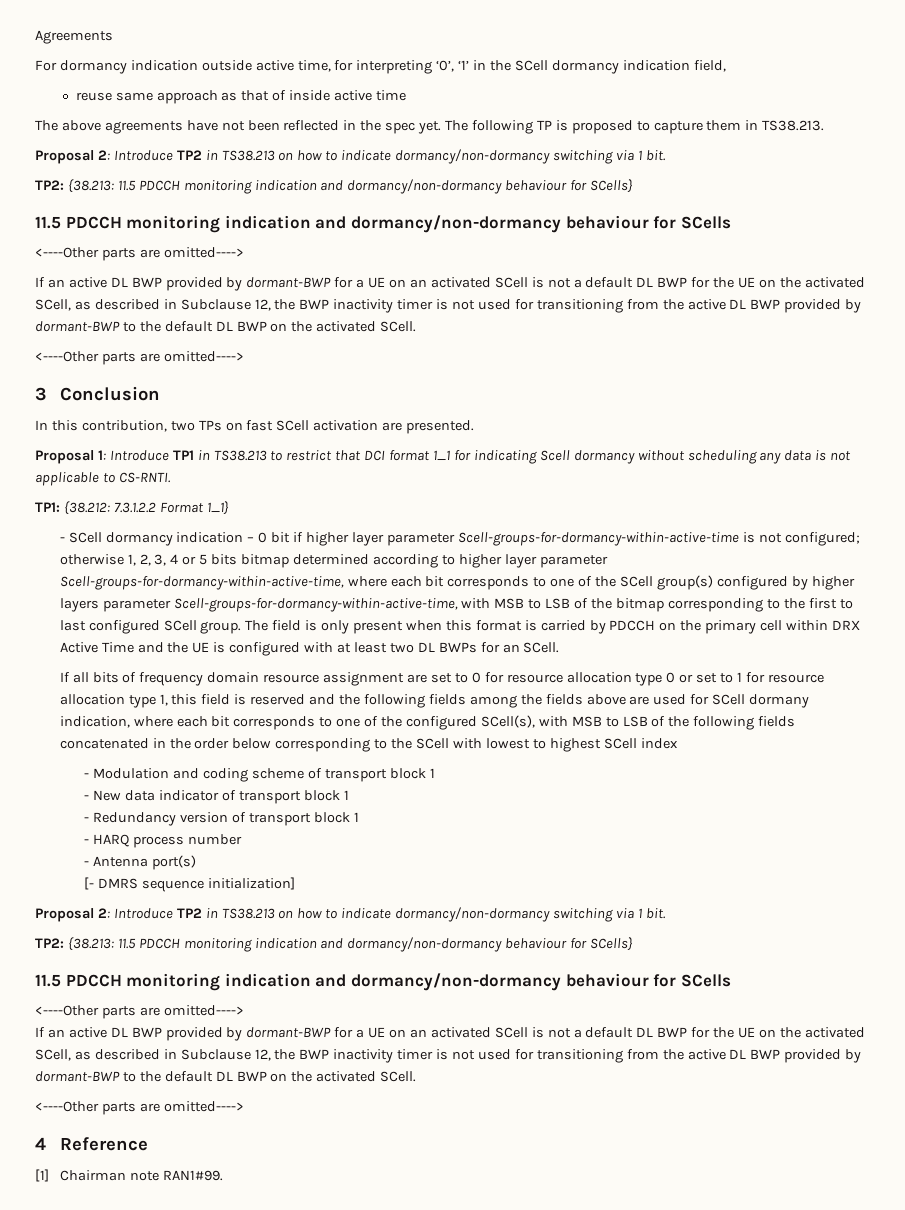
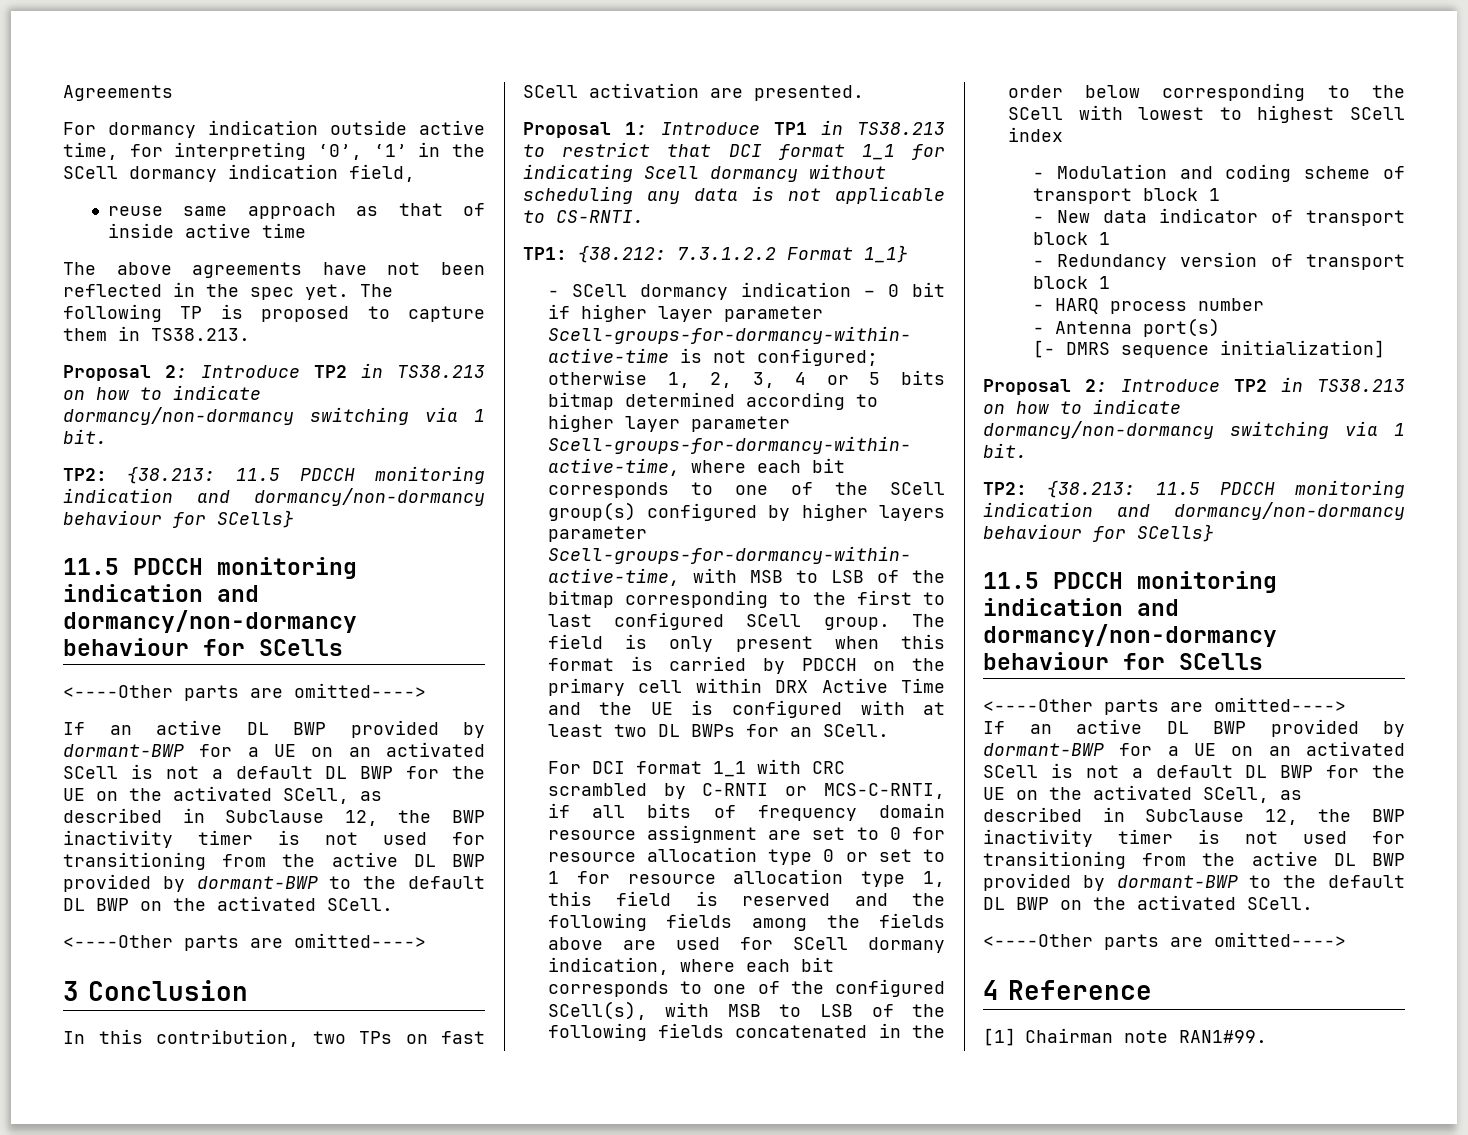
- If all bits of frequency domain resource assignment are set to 0 for resource allocation type 0 or set to 1 for resource allocation type 1, this field is reserved and the following fields among the fields above are used for SCell dormany indication, where each bit corresponds to one of the configured SCell(s), with MSB to LSB of the following fields concatenated in the order below corresponding to the SCell with lowest to highest SCell index
+ For DCI format 1_1 with CRC scrambled by C-RNTI or MCS-C-RNTI, if all bits of frequency domain resource assignment are set to 0 for resource allocation type 0 or set to 1 for resource allocation type 1, this field is reserved and the following fields among the fields above are used for SCell dormany indication, where each bit corresponds to one of the configured SCell(s), with MSB to LSB of the following fields concatenated in the order below corresponding to the SCell with lowest to highest SCell index

